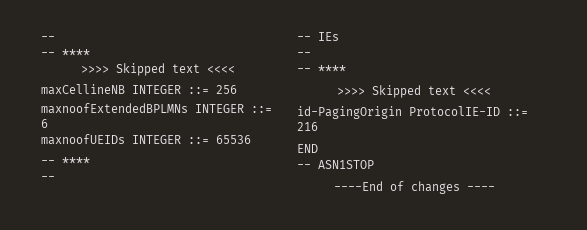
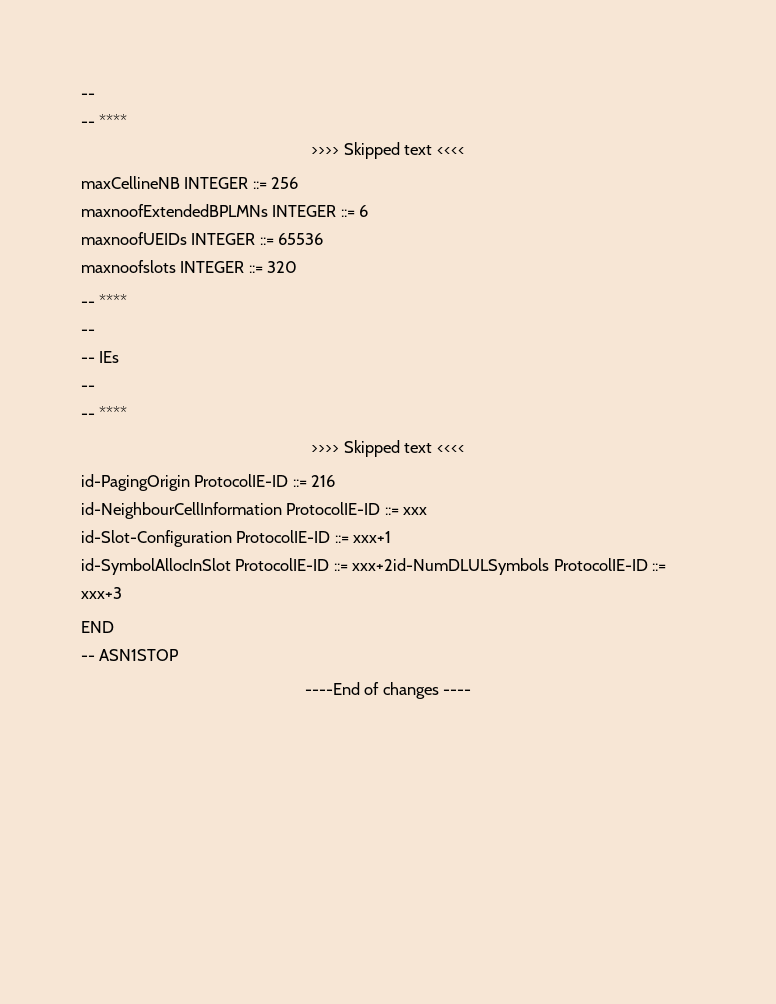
+ maxnoofslots INTEGER ::= 320
+ id-NeighbourCellInformation ProtocolIE-ID ::= xxx
+ id-Slot-Configuration ProtocolIE-ID ::= xxx+1
+ id-SymbolAllocInSlot ProtocolIE-ID ::= xxx+2id-NumDLULSymbols ProtocolIE-ID ::= xxx+3

